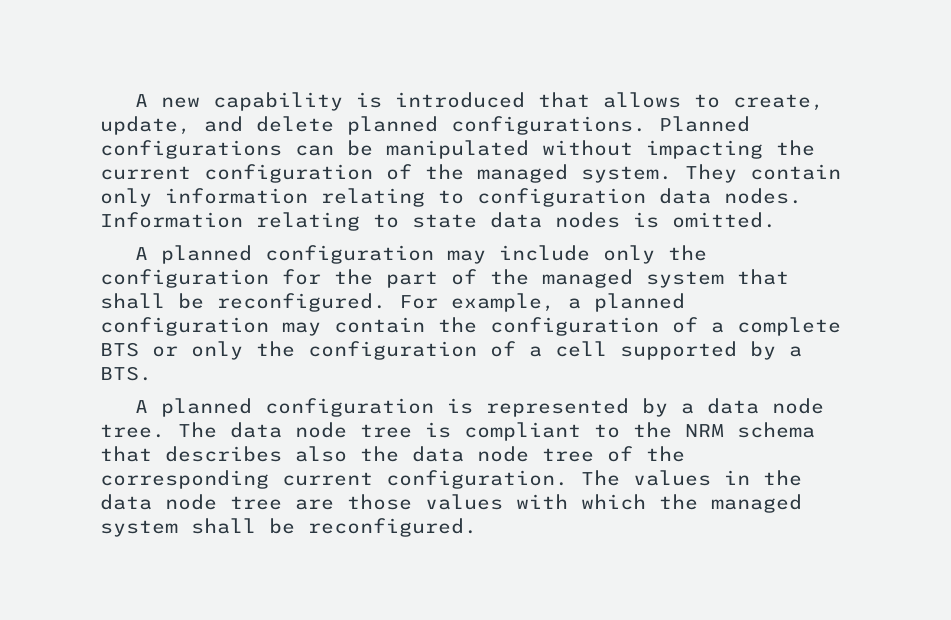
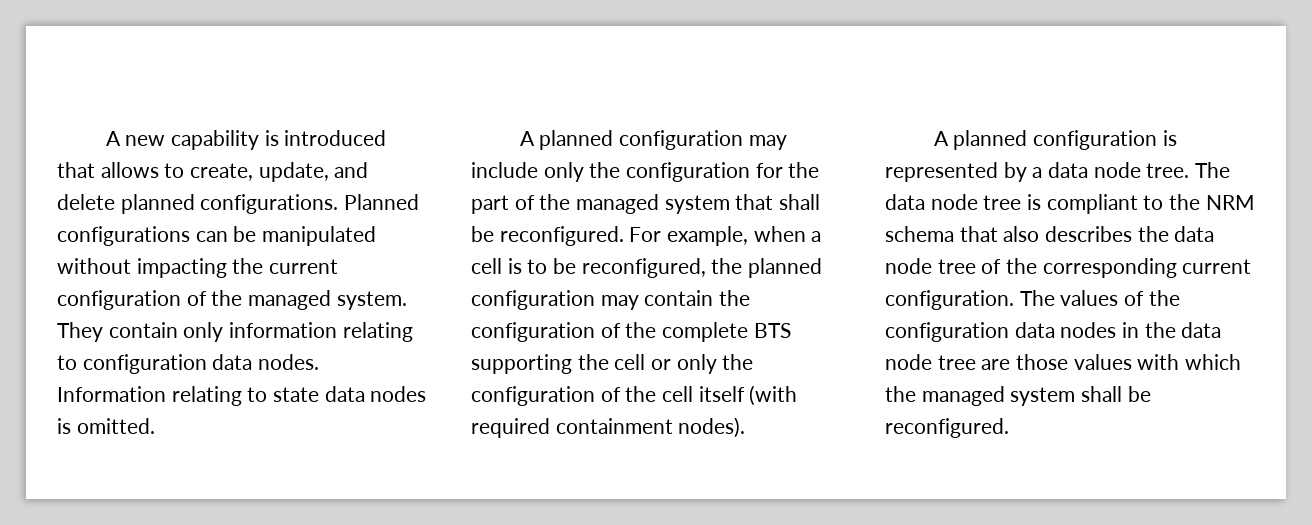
- For example, a planned configuration may contain the configuration of a complete BTS or only the configuration of a cell supported by a BTS.
+ For example, when a cell is to be reconfigured, the planned configuration may contain the configuration of the complete BTS supporting the cell or only the configuration of the cell itself (with required containment nodes).
- The data node tree is compliant to the NRM schema that describes also the data node tree of the corresponding current configuration.
+ The data node tree is compliant to the NRM schema that also describes the data node tree of the corresponding current configuration.
- The values in the data node tree are those values with which the managed system shall be reconfigured.
+ The values of the configuration data nodes in the data node tree are those values with which the managed system shall be reconfigured.

